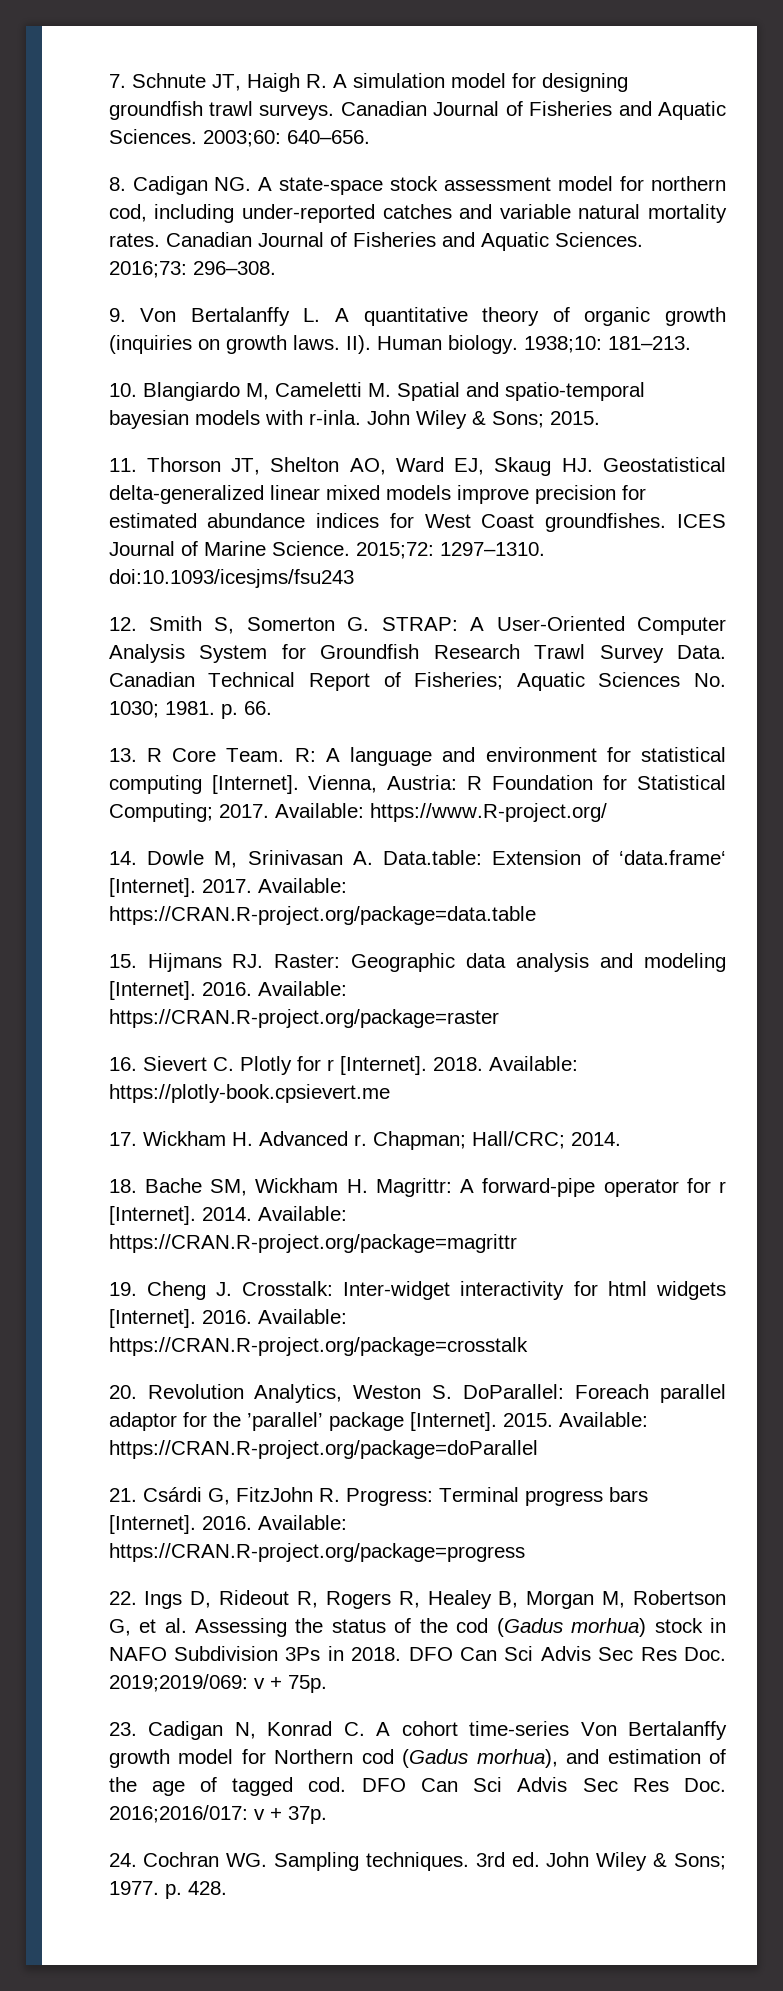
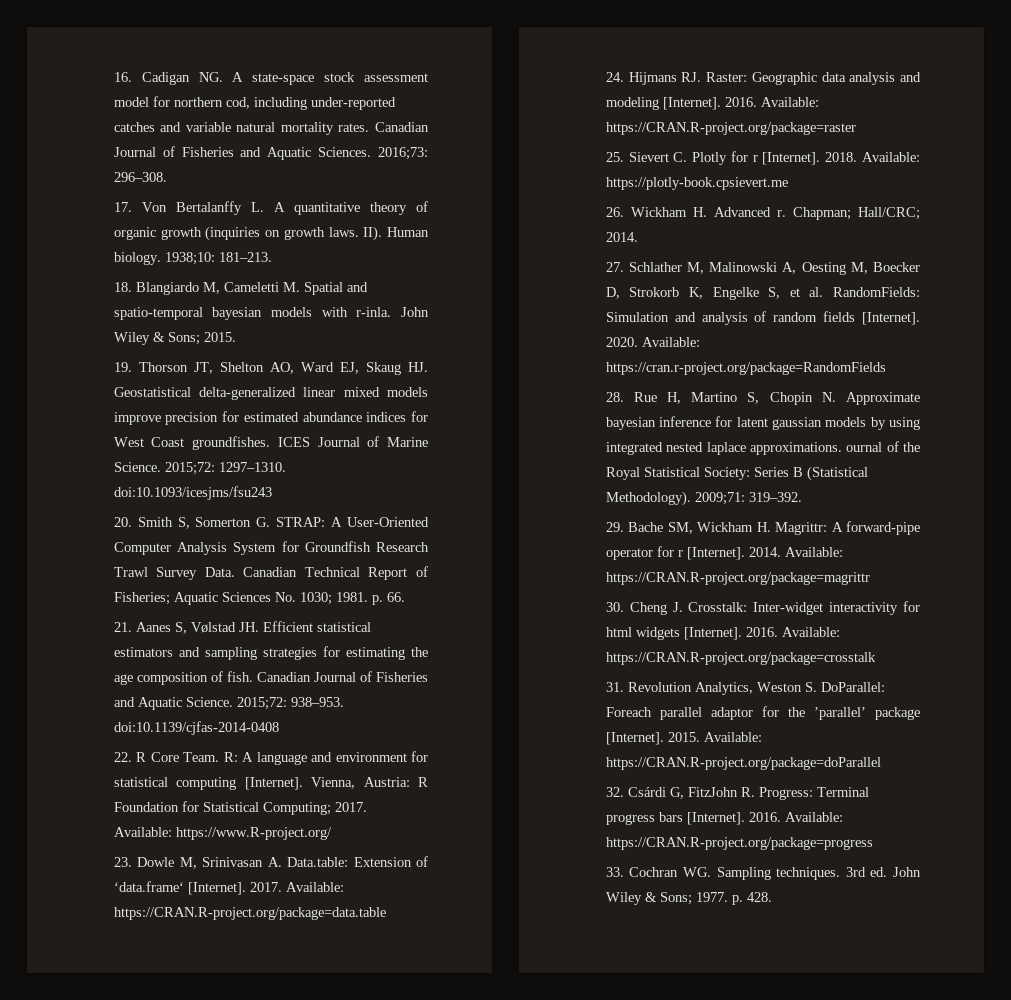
- 7. Schnute JT, Haigh R. A simulation model for designing groundfish trawl surveys. Canadian Journal of Fisheries and Aquatic Sciences. 2003;60: 640–656.
- 8. Cadigan NG. A state-space stock assessment model for northern cod, including under-reported catches and variable natural mortality rates.
+ 16. Cadigan NG. A state-space stock assessment model for northern cod, including under-reported catches and variable natural mortality rates.
- 9. Von Bertalanffy L. A quantitative theory of organic growth (inquiries on growth laws.
+ 17. Von Bertalanffy L. A quantitative theory of organic growth (inquiries on growth laws.
- 10. Blangiardo M, Cameletti M. Spatial and spatio-temporal bayesian models with r-inla.
+ 18. Blangiardo M, Cameletti M. Spatial and spatio-temporal bayesian models with r-inla.
- 11. Thorson JT, Shelton AO, Ward EJ, Skaug HJ. Geostatistical delta-generalized linear mixed models improve precision for estimated abundance indices for West Coast groundfishes.
+ 19. Thorson JT, Shelton AO, Ward EJ, Skaug HJ. Geostatistical delta-generalized linear mixed models improve precision for estimated abundance indices for West Coast groundfishes.
- 12. Smith S, Somerton G. STRAP: A User-Oriented Computer Analysis System for Groundfish Research Trawl Survey Data.
+ 20. Smith S, Somerton G. STRAP: A User-Oriented Computer Analysis System for Groundfish Research Trawl Survey Data.
- 13. R Core Team.
+ 21. Aanes S, Vølstad JH. Efficient statistical estimators and sampling strategies for estimating the age composition of fish. Canadian Journal of Fisheries and Aquatic Science. 2015;72: 938–953. doi:10.1139/cjfas-2014-0408
+ 22. R Core Team.
- 14. Dowle M, Srinivasan A. Data.table: Extension of ‘data.frame‘ [Internet].
+ 23. Dowle M, Srinivasan A. Data.table: Extension of ‘data.frame‘ [Internet].
- 15. Hijmans RJ. Raster: Geographic data analysis and modeling [Internet].
+ 24. Hijmans RJ. Raster: Geographic data analysis and modeling [Internet].
- 16. Sievert C. Plotly for r [Internet].
+ 25. Sievert C. Plotly for r [Internet].
- 17. Wickham H. Advanced r.
+ 26. Wickham H. Advanced r.
- 18. Bache SM, Wickham H. Magrittr: A forward-pipe operator for r [Internet].
+ 27. Schlather M, Malinowski A, Oesting M, Boecker D, Strokorb K, Engelke S, et al. RandomFields: Simulation and analysis of random fields [Internet]. 2020. Available: https://cran.r-project.org/package=RandomFields
+ 28. Rue H, Martino S, Chopin N. Approximate bayesian inference for latent gaussian models by using integrated nested laplace approximations. ournal of the Royal Statistical Society: Series B (Statistical Methodology). 2009;71: 319–392.
+ 29. Bache SM, Wickham H. Magrittr: A forward-pipe operator for r [Internet].
- 19. Cheng J. Crosstalk: Inter-widget interactivity for html widgets [Internet].
+ 30. Cheng J. Crosstalk: Inter-widget interactivity for html widgets [Internet].
- 20. Revolution Analytics, Weston S. DoParallel: Foreach parallel adaptor for the ’parallel’ package [Internet].
+ 31. Revolution Analytics, Weston S. DoParallel: Foreach parallel adaptor for the ’parallel’ package [Internet].
- 21. Csárdi G, FitzJohn R. Progress: Terminal progress bars [Internet].
+ 32. Csárdi G, FitzJohn R. Progress: Terminal progress bars [Internet].
- 22. Ings D, Rideout R, Rogers R, Healey B, Morgan M, Robertson G, et al. Assessing the status of the cod (Gadus morhua) stock in NAFO Subdivision 3Ps in 2018. DFO Can Sci Advis Sec Res Doc. 2019;2019/069: v + 75p.
- 23. Cadigan N, Konrad C. A cohort time-series Von Bertalanffy growth model for Northern cod (Gadus morhua), and estimation of the age of tagged cod. DFO Can Sci Advis Sec Res Doc. 2016;2016/017: v + 37p.
- 24. Cochran WG. Sampling techniques.
+ 33. Cochran WG. Sampling techniques.

